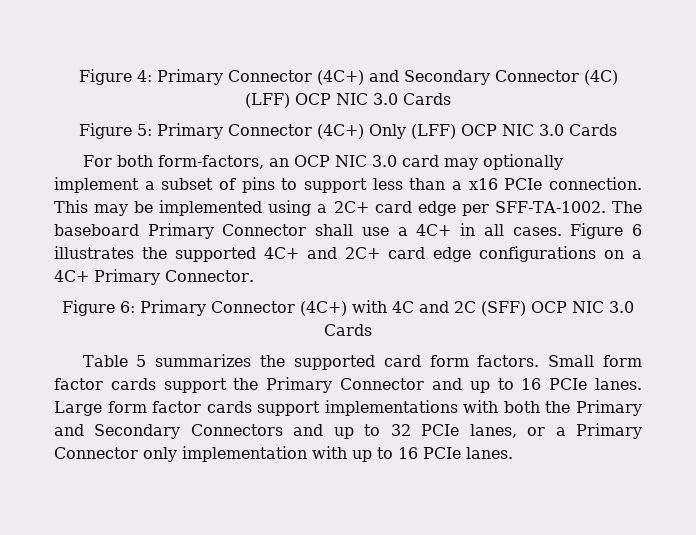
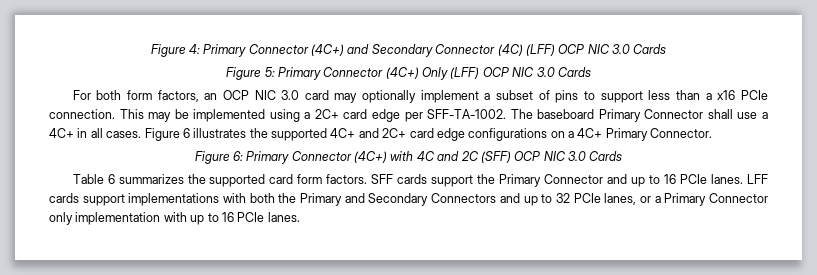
- For both form-factors, an OCP NIC 3.0 card may optionally implement a subset of pins to support less than a x16 PCIe connection.
+ For both form factors, an OCP NIC 3.0 card may optionally implement a subset of pins to support less than a x16 PCIe connection.
- Table 5 summarizes the supported card form factors.
+ Table 6 summarizes the supported card form factors.
- Small form factor cards support the Primary Connector and up to 16 PCIe lanes.
+ SFF cards support the Primary Connector and up to 16 PCIe lanes.
- Large form factor cards support implementations with both the Primary and Secondary Connectors and up to 32 PCIe lanes, or a Primary Connector only implementation with up to 16 PCIe lanes.
+ LFF cards support implementations with both the Primary and Secondary Connectors and up to 32 PCIe lanes, or a Primary Connector only implementation with up to 16 PCIe lanes.

